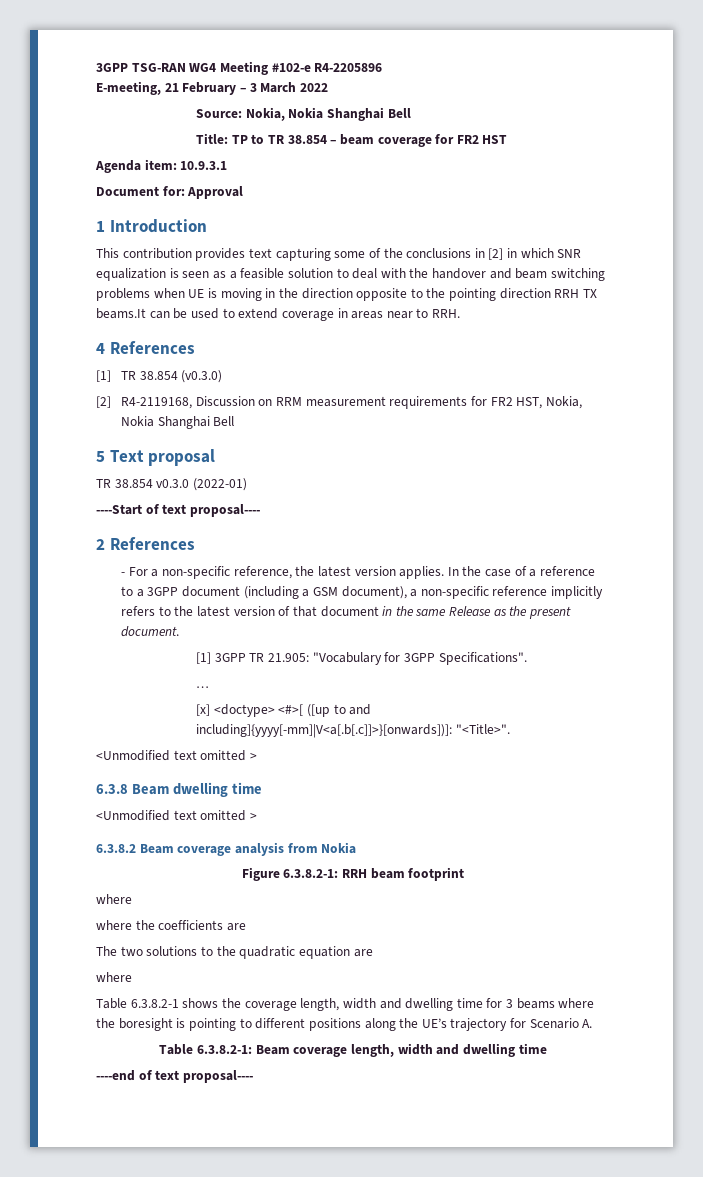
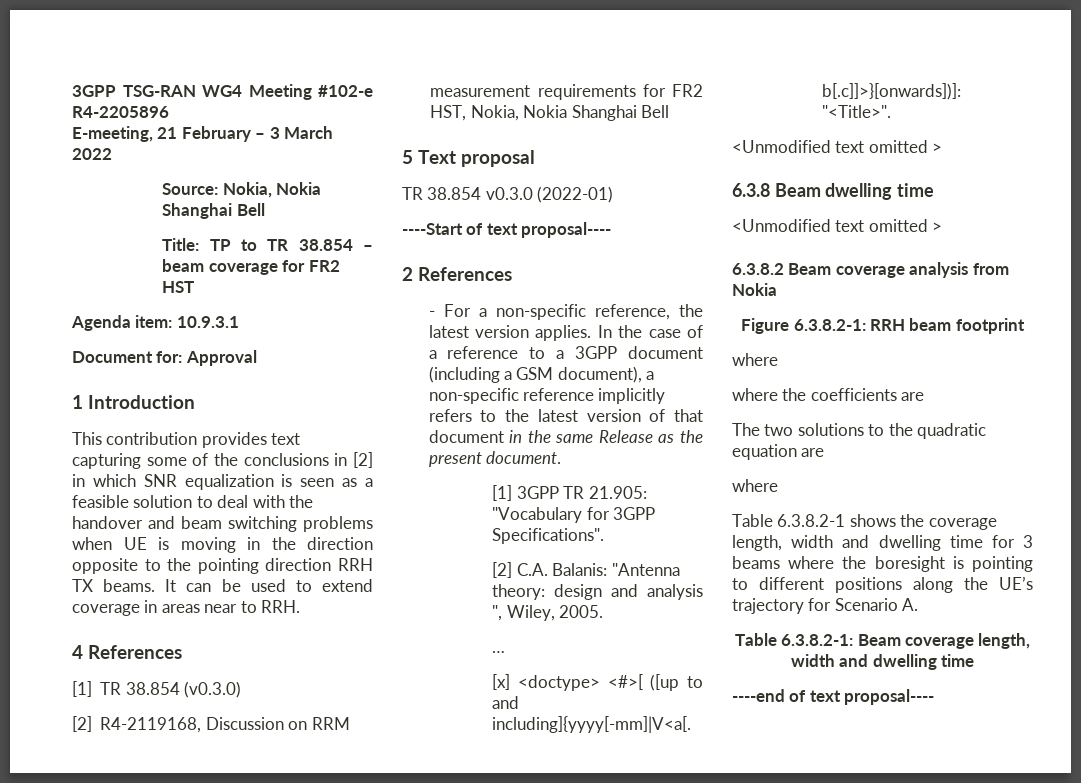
- This contribution provides text capturing some of the conclusions in [2] in which SNR equalization is seen as a feasible solution to deal with the handover and beam switching problems when UE is moving in the direction opposite to the pointing direction RRH TX beams.It can be used to extend coverage in areas near to RRH.
+ This contribution provides text capturing some of the conclusions in [2] in which SNR equalization is seen as a feasible solution to deal with the handover and beam switching problems when UE is moving in the direction opposite to the pointing direction RRH TX beams. It can be used to extend coverage in areas near to RRH.
+ [2] C.A. Balanis: "Antenna theory: design and analysis ", Wiley, 2005.

